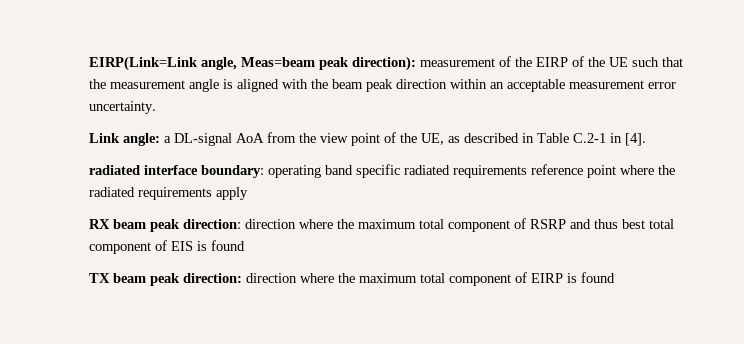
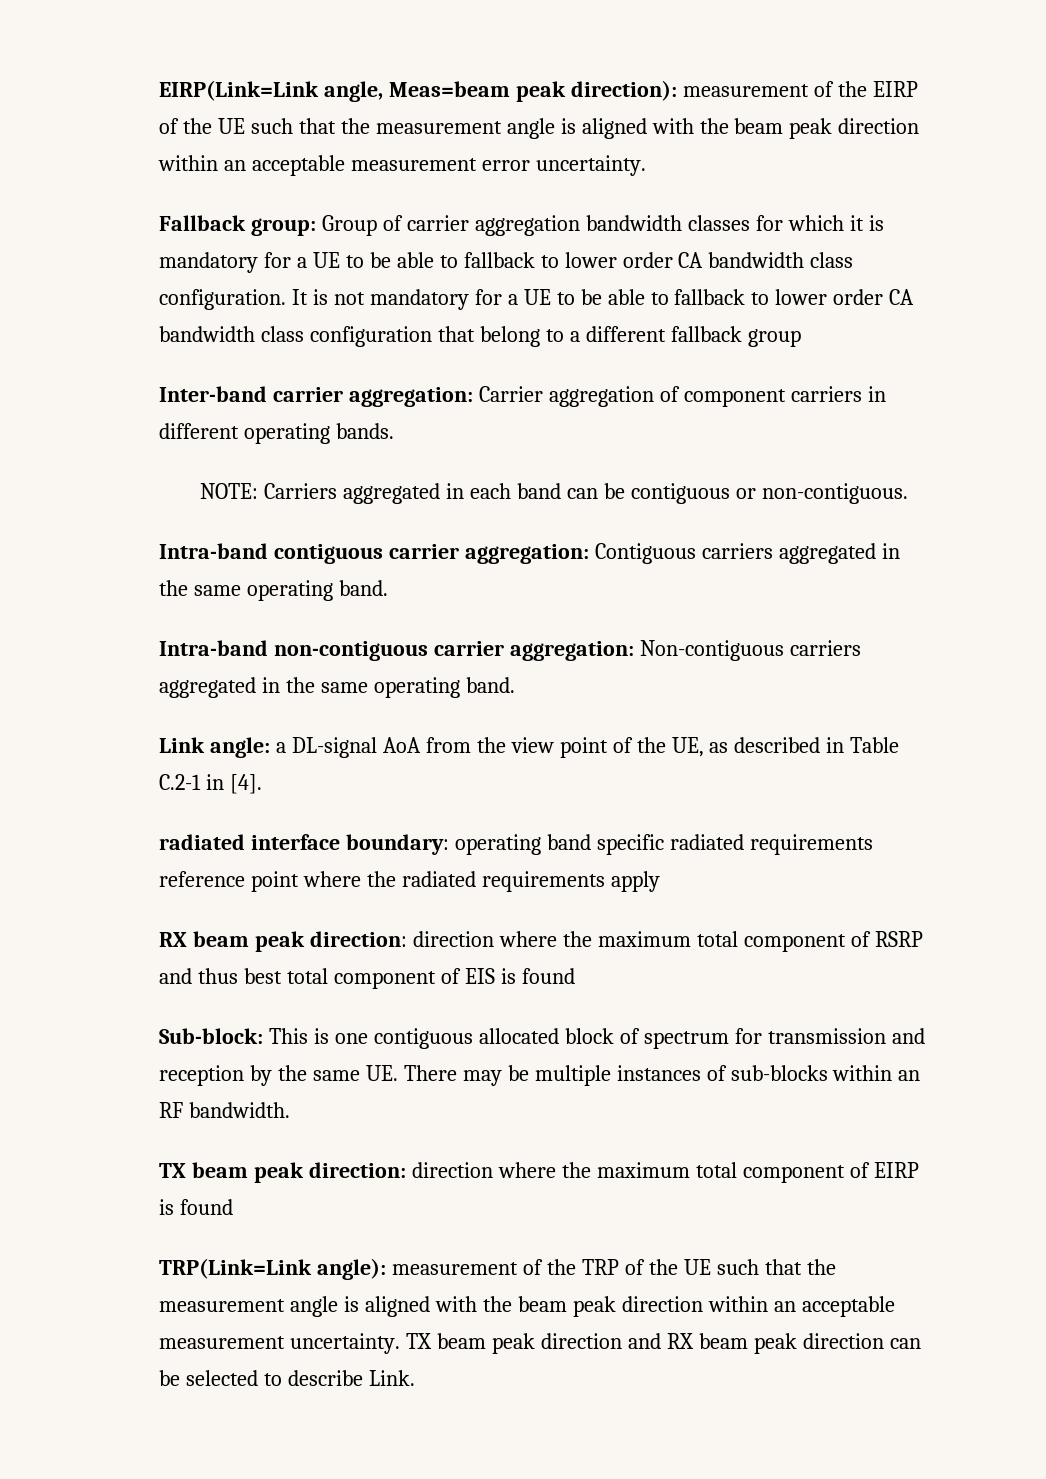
+ Fallback group: Group of carrier aggregation bandwidth classes for which it is mandatory for a UE to be able to fallback to lower order CA bandwidth class configuration. It is not mandatory for a UE to be able to fallback to lower order CA bandwidth class configuration that belong to a different fallback group
+ Inter-band carrier aggregation: Carrier aggregation of component carriers in different operating bands.
+ NOTE: Carriers aggregated in each band can be contiguous or non-contiguous.
+ Intra-band contiguous carrier aggregation: Contiguous carriers aggregated in the same operating band.
+ Intra-band non-contiguous carrier aggregation: Non-contiguous carriers aggregated in the same operating band.
+ Sub-block: This is one contiguous allocated block of spectrum for transmission and reception by the same UE. There may be multiple instances of sub-blocks within an RF bandwidth.
+ TRP(Link=Link angle): measurement of the TRP of the UE such that the measurement angle is aligned with the beam peak direction within an acceptable measurement uncertainty. TX beam peak direction and RX beam peak direction can be selected to describe Link.

